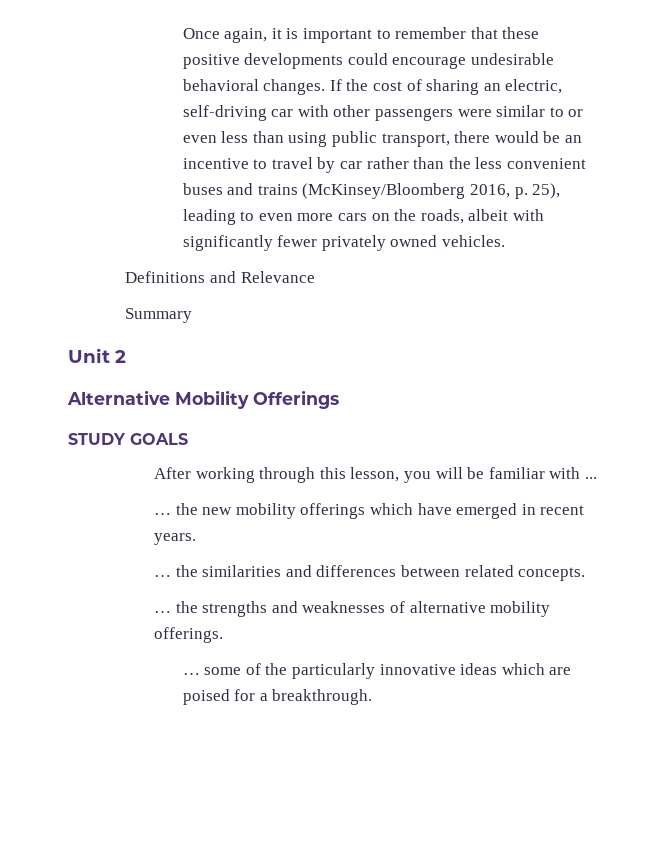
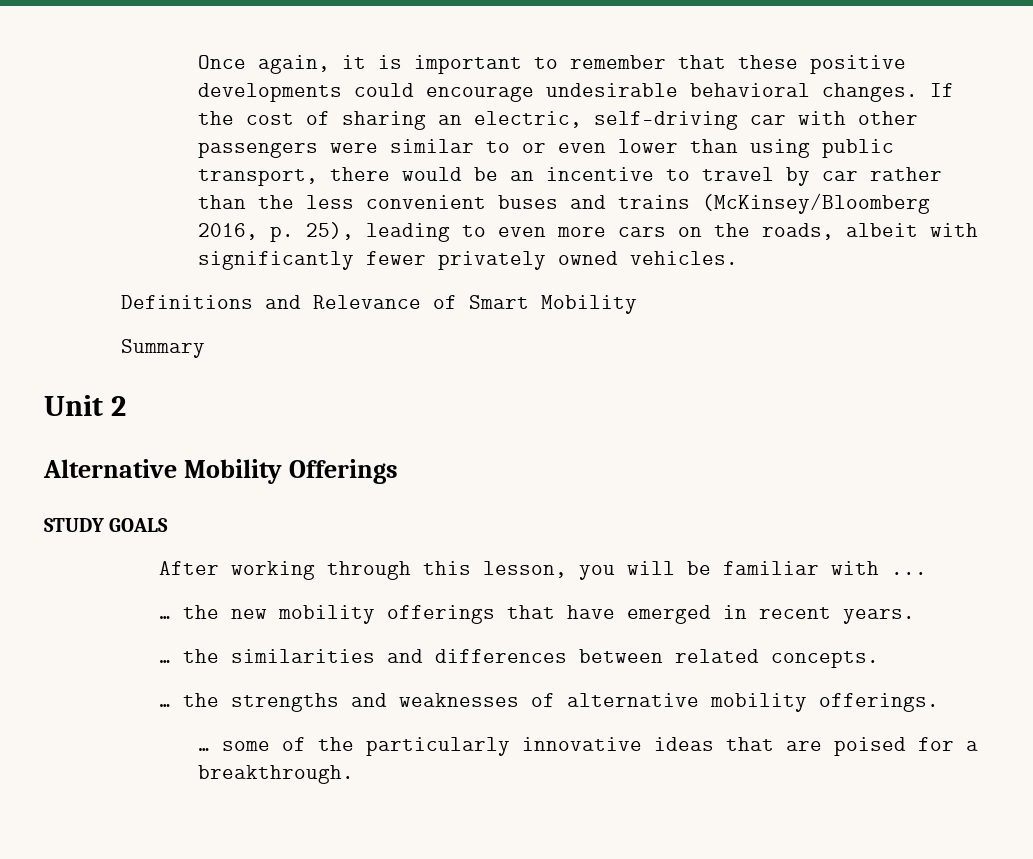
- If the cost of sharing an electric, self-driving car with other passengers were similar to or even less than using public transport, there would be an incentive to travel by car rather than the less convenient buses and trains (McKinsey/Bloomberg 2016, p. 25), leading to even more cars on the roads, albeit with significantly fewer privately owned vehicles.
+ If the cost of sharing an electric, self-driving car with other passengers were similar to or even lower than using public transport, there would be an incentive to travel by car rather than the less convenient buses and trains (McKinsey/Bloomberg 2016, p. 25), leading to even more cars on the roads, albeit with significantly fewer privately owned vehicles.
- Definitions and Relevance
+ Definitions and Relevance of Smart Mobility
- … the new mobility offerings which have emerged in recent years.
+ … the new mobility offerings that have emerged in recent years.
- … some of the particularly innovative ideas which are poised for a breakthrough.
+ … some of the particularly innovative ideas that are poised for a breakthrough.

